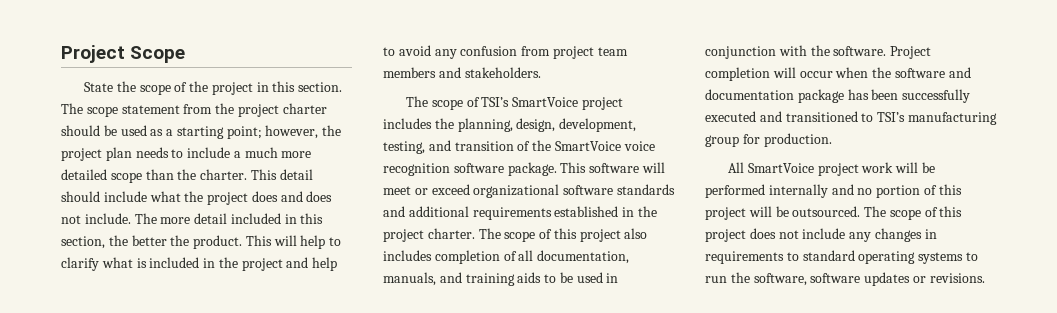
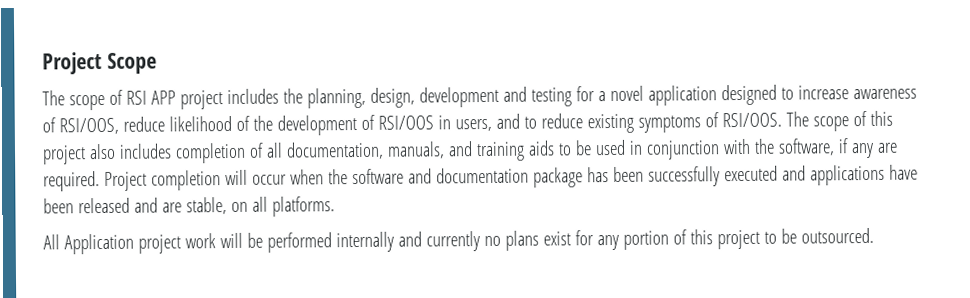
- State the scope of the project in this section. The scope statement from the project charter should be used as a starting point; however, the project plan needs to include a much more detailed scope than the charter. This detail should include what the project does and does not include. The more detail included in this section, the better the product. This will help to clarify what is included in the project and help to avoid any confusion from project team members and stakeholders.
- The scope of TSI’s SmartVoice project includes the planning, design, development, testing, and transition of the SmartVoice voice recognition software package. This software will meet or exceed organizational software standards and additional requirements established in the project charter.
+ The scope of RSI APP project includes the planning, design, development and testing for a novel application designed to increase awareness of RSI/OOS, reduce likelihood of the development of RSI/OOS in users, and to reduce existing symptoms of RSI/OOS.
- The scope of this project also includes completion of all documentation, manuals, and training aids to be used in conjunction with the software.
+ The scope of this project also includes completion of all documentation, manuals, and training aids to be used in conjunction with the software, if any are required.
- Project completion will occur when the software and documentation package has been successfully executed and transitioned to TSI’s manufacturing group for production.
+ Project completion will occur when the software and documentation package has been successfully executed and applications have been released and are stable, on all platforms.
- All SmartVoice project work will be performed internally and no portion of this project will be outsourced. The scope of this project does not include any changes in requirements to standard operating systems to run the software, software updates or revisions.
+ All Application project work will be performed internally and currently no plans exist for any portion of this project to be outsourced.

